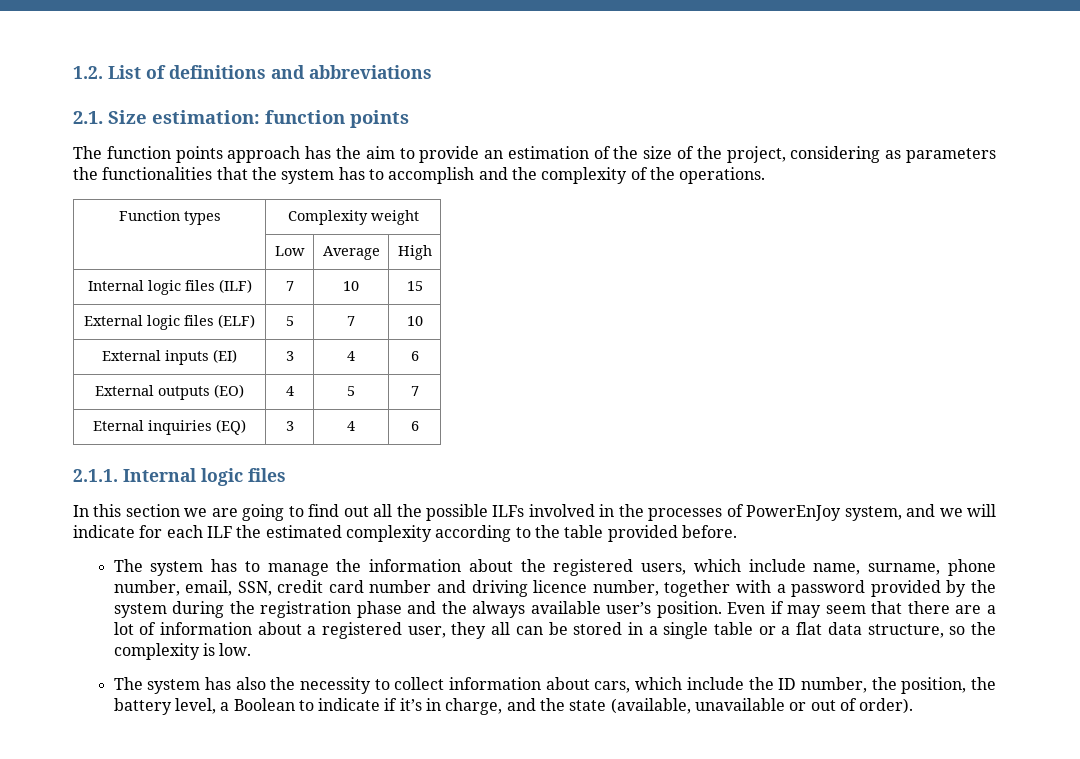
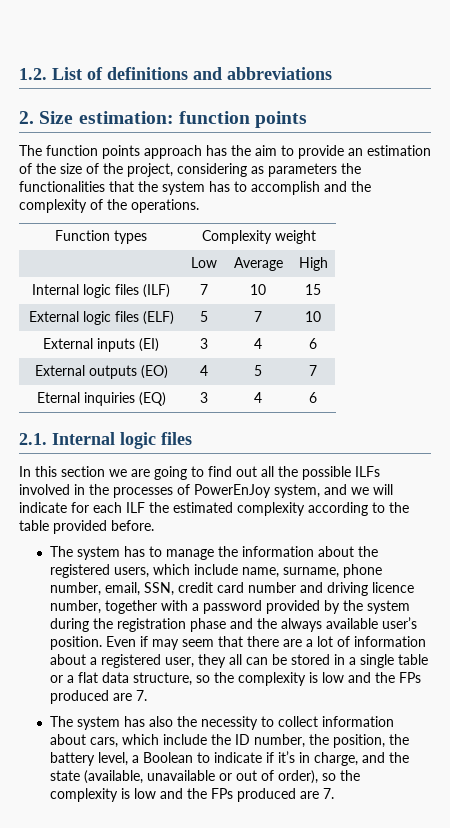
- 2.1. Size estimation: function points
+ 2. Size estimation: function points
- 2.1.1. Internal logic files
+ 2.1. Internal logic files
- Even if may seem that there are a lot of information about a registered user, they all can be stored in a single table or a flat data structure, so the complexity is low.
+ Even if may seem that there are a lot of information about a registered user, they all can be stored in a single table or a flat data structure, so the complexity is low and the FPs produced are 7.
- The system has also the necessity to collect information about cars, which include the ID number, the position, the battery level, a Boolean to indicate if it’s in charge, and the state (available, unavailable or out of order).
+ The system has also the necessity to collect information about cars, which include the ID number, the position, the battery level, a Boolean to indicate if it’s in charge, and the state (available, unavailable or out of order), so the complexity is low and the FPs produced are 7.

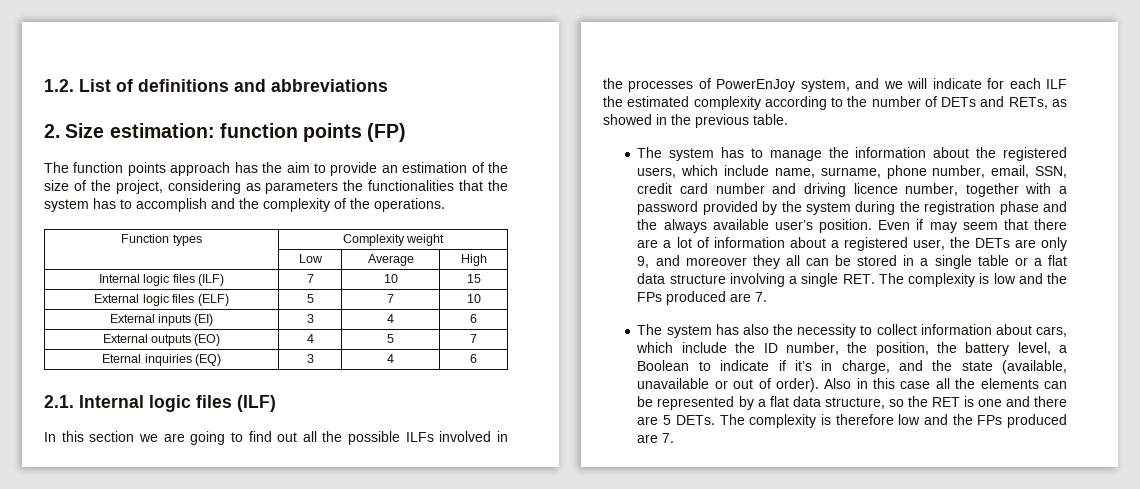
- 2. Size estimation: function points
+ 2. Size estimation: function points (FP)
- 2.1. Internal logic files
+ 2.1. Internal logic files (ILF)
- In this section we are going to find out all the possible ILFs involved in the processes of PowerEnJoy system, and we will indicate for each ILF the estimated complexity according to the table provided before.
+ In this section we are going to find out all the possible ILFs involved in the processes of PowerEnJoy system, and we will indicate for each ILF the estimated complexity according to the number of DETs and RETs, as showed in the previous table.
- Even if may seem that there are a lot of information about a registered user, they all can be stored in a single table or a flat data structure, so the complexity is low and the FPs produced are 7.
+ Even if may seem that there are a lot of information about a registered user, the DETs are only 9, and moreover they all can be stored in a single table or a flat data structure involving a single RET. The complexity is low and the FPs produced are 7.
- The system has also the necessity to collect information about cars, which include the ID number, the position, the battery level, a Boolean to indicate if it’s in charge, and the state (available, unavailable or out of order), so the complexity is low and the FPs produced are 7.
+ The system has also the necessity to collect information about cars, which include the ID number, the position, the battery level, a Boolean to indicate if it’s in charge, and the state (available, unavailable or out of order). Also in this case all the elements can be represented by a flat data structure, so the RET is one and there are 5 DETs. The complexity is therefore low and the FPs produced are 7.

